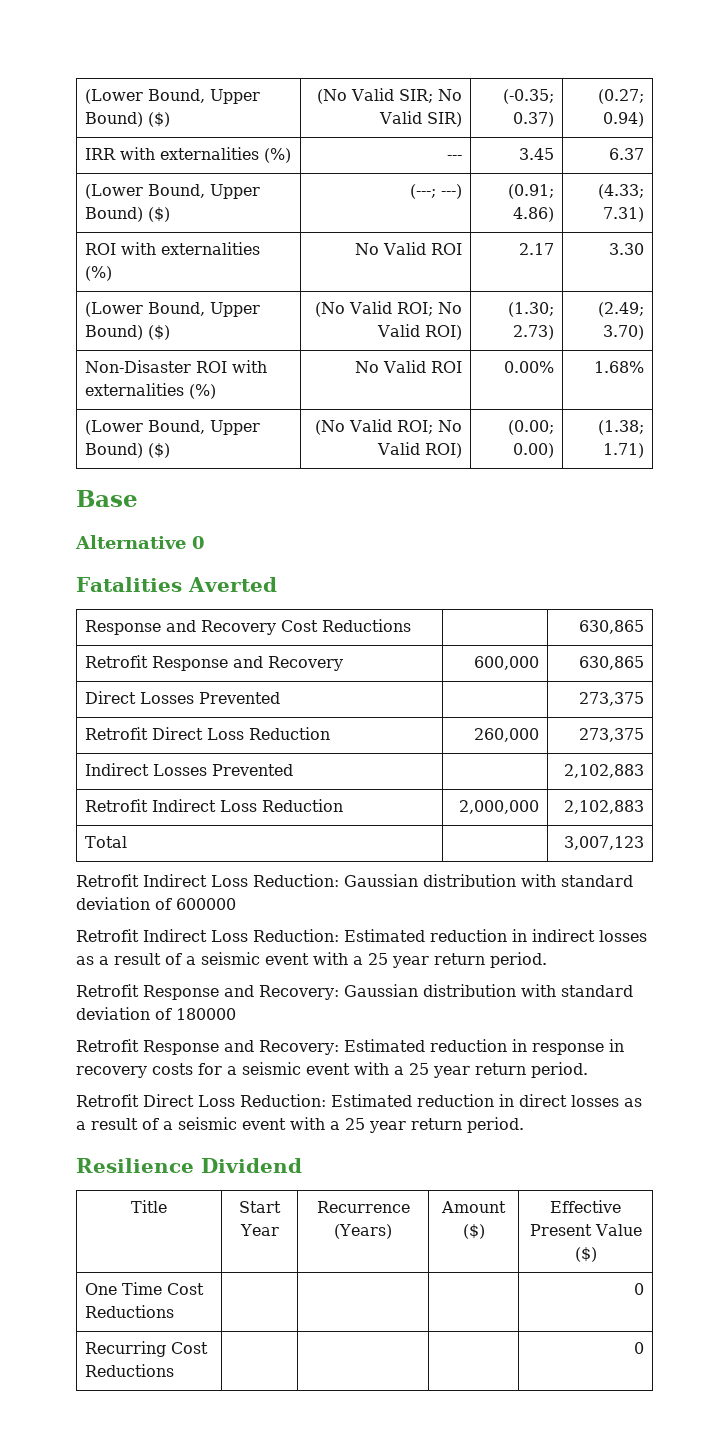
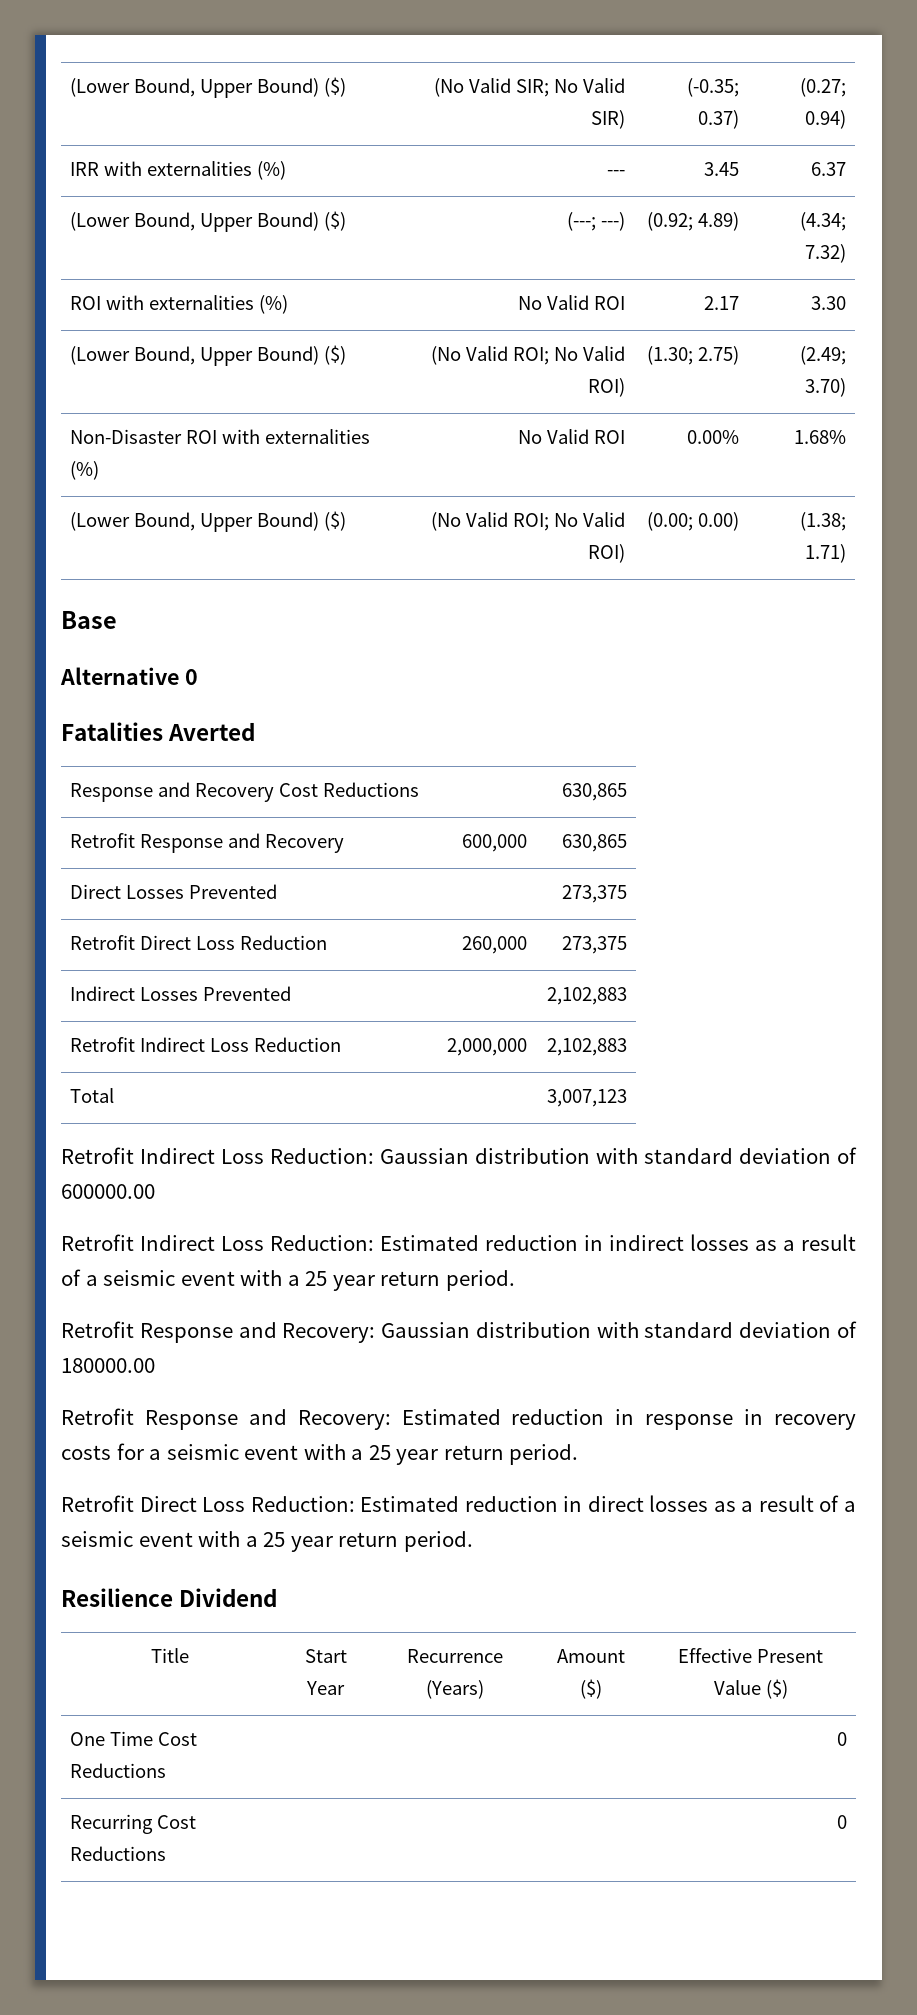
- (Lower Bound, Upper Bound) ($) | (---; ---) | (0.91; 4.86) | (4.33; 7.31)
+ (Lower Bound, Upper Bound) ($) | (---; ---) | (0.92; 4.89) | (4.34; 7.32)
- (Lower Bound, Upper Bound) ($) | (No Valid ROI; No Valid ROI) | (1.30; 2.73) | (2.49; 3.70)
+ (Lower Bound, Upper Bound) ($) | (No Valid ROI; No Valid ROI) | (1.30; 2.75) | (2.49; 3.70)
- Retrofit Indirect Loss Reduction: Gaussian distribution with standard deviation of 600000
+ Retrofit Indirect Loss Reduction: Gaussian distribution with standard deviation of 600000.00
- Retrofit Response and Recovery: Gaussian distribution with standard deviation of 180000
+ Retrofit Response and Recovery: Gaussian distribution with standard deviation of 180000.00

